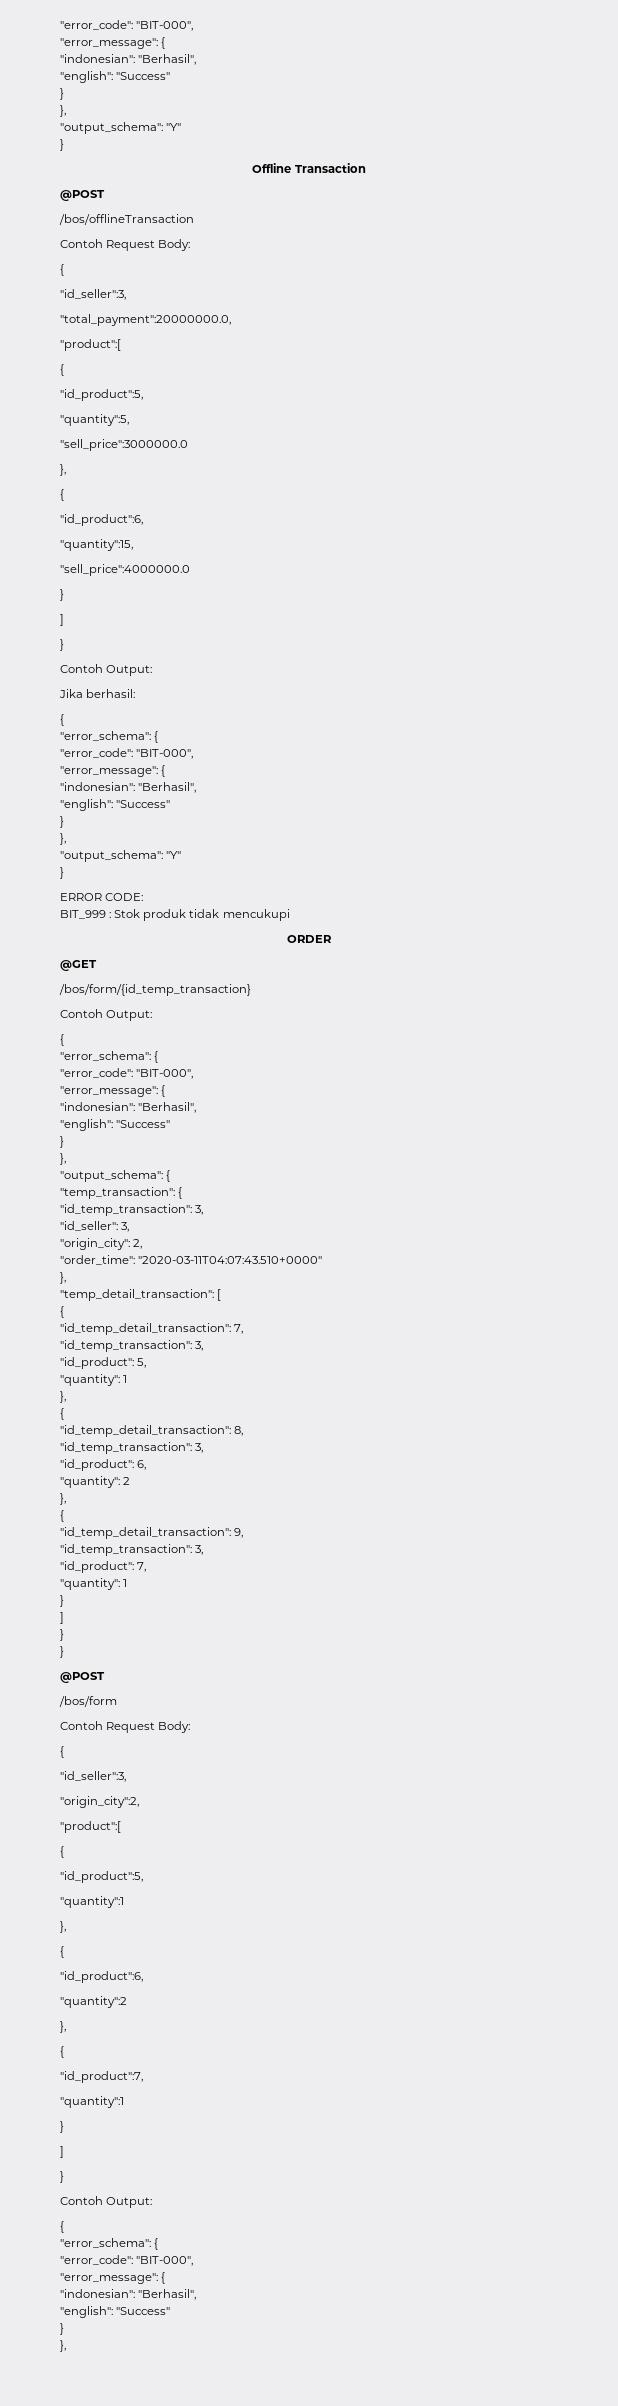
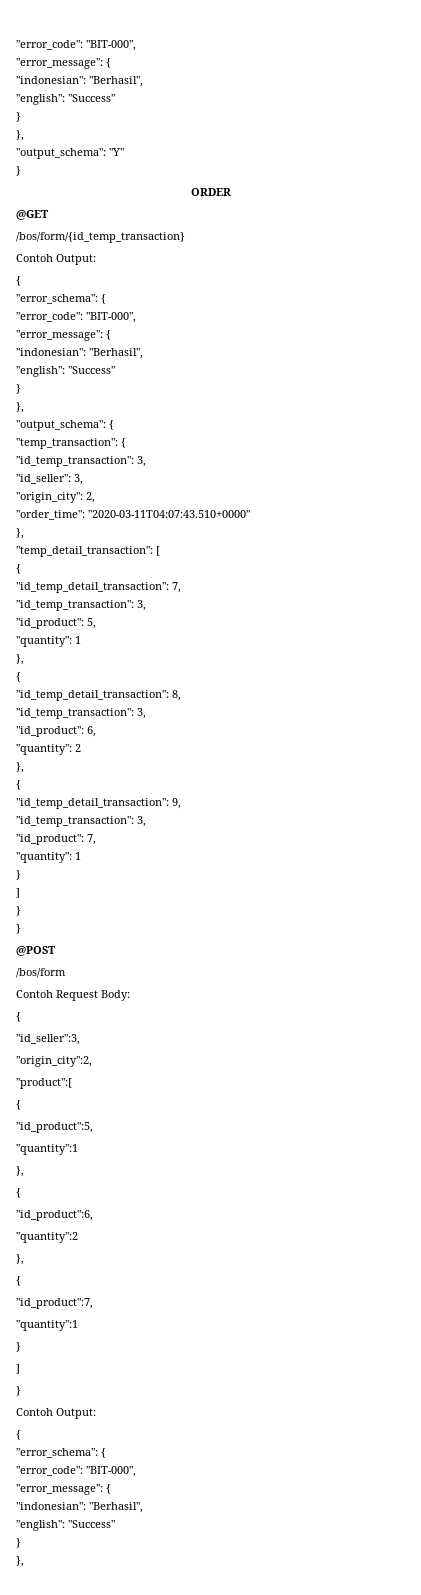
- Offline Transaction
- @POST
- /bos/offlineTransaction
- Contoh Request Body:
- {
- "id_seller":3,
- "total_payment":20000000.0,
- "product":[
- {
- "id_product":5,
- "quantity":5,
- "sell_price":3000000.0
- },
- {
- "id_product":6,
- "quantity":15,
- "sell_price":4000000.0
- }
- ]
- }
- Contoh Output:
- Jika berhasil:
- {
- "error_schema": {
- "error_code": "BIT-000",
- "error_message": {
- "indonesian": "Berhasil",
- "english": "Success"
- }
- },
- "output_schema": "Y"
- }
- ERROR CODE:
- BIT_999 : Stok produk tidak mencukupi

